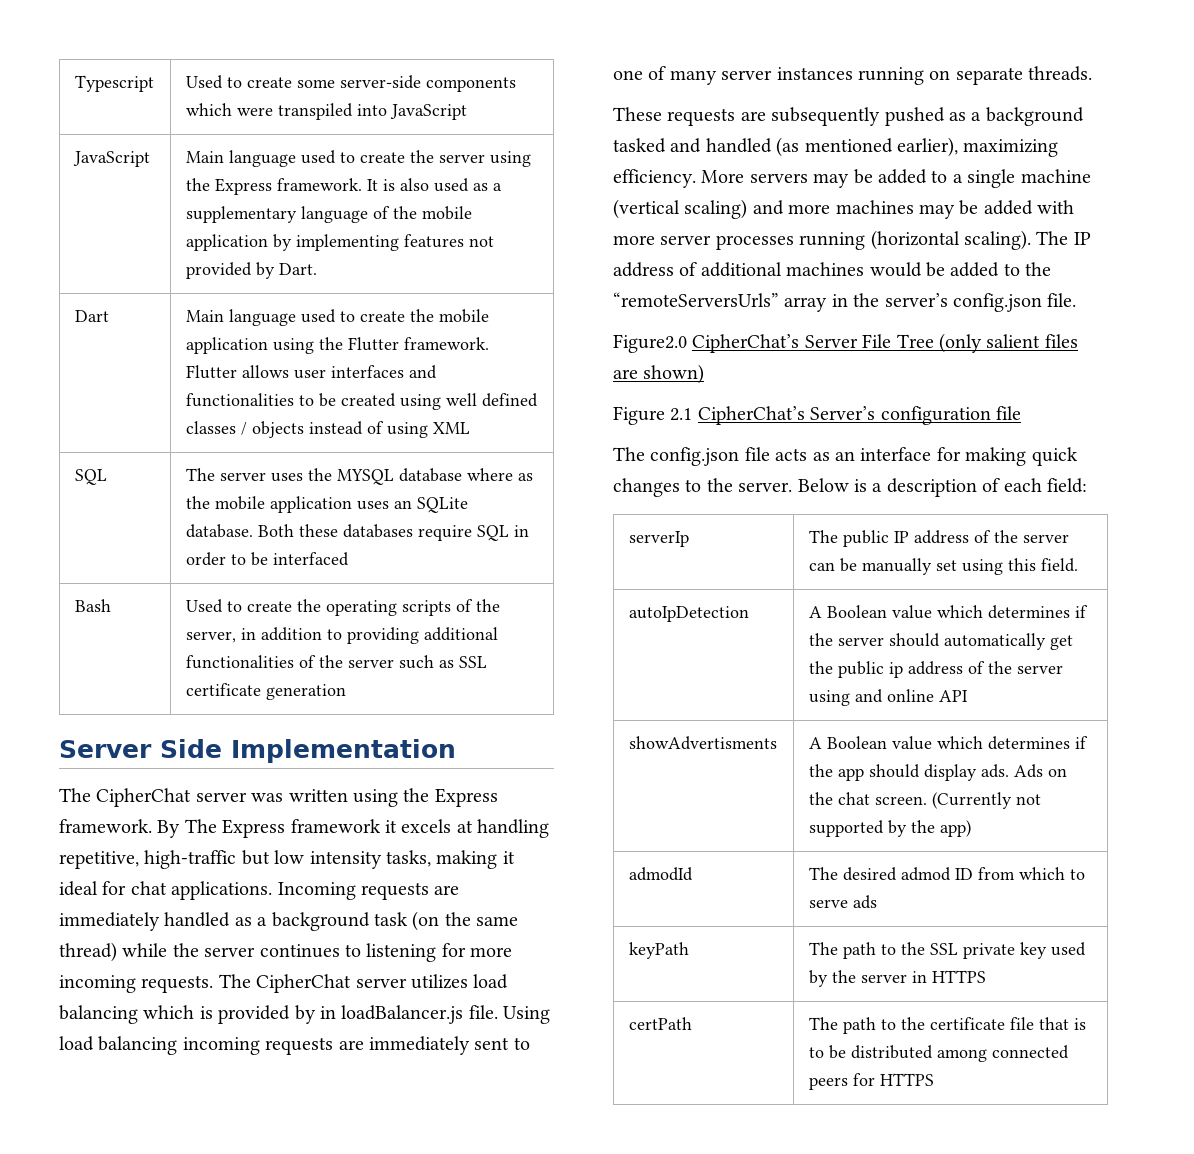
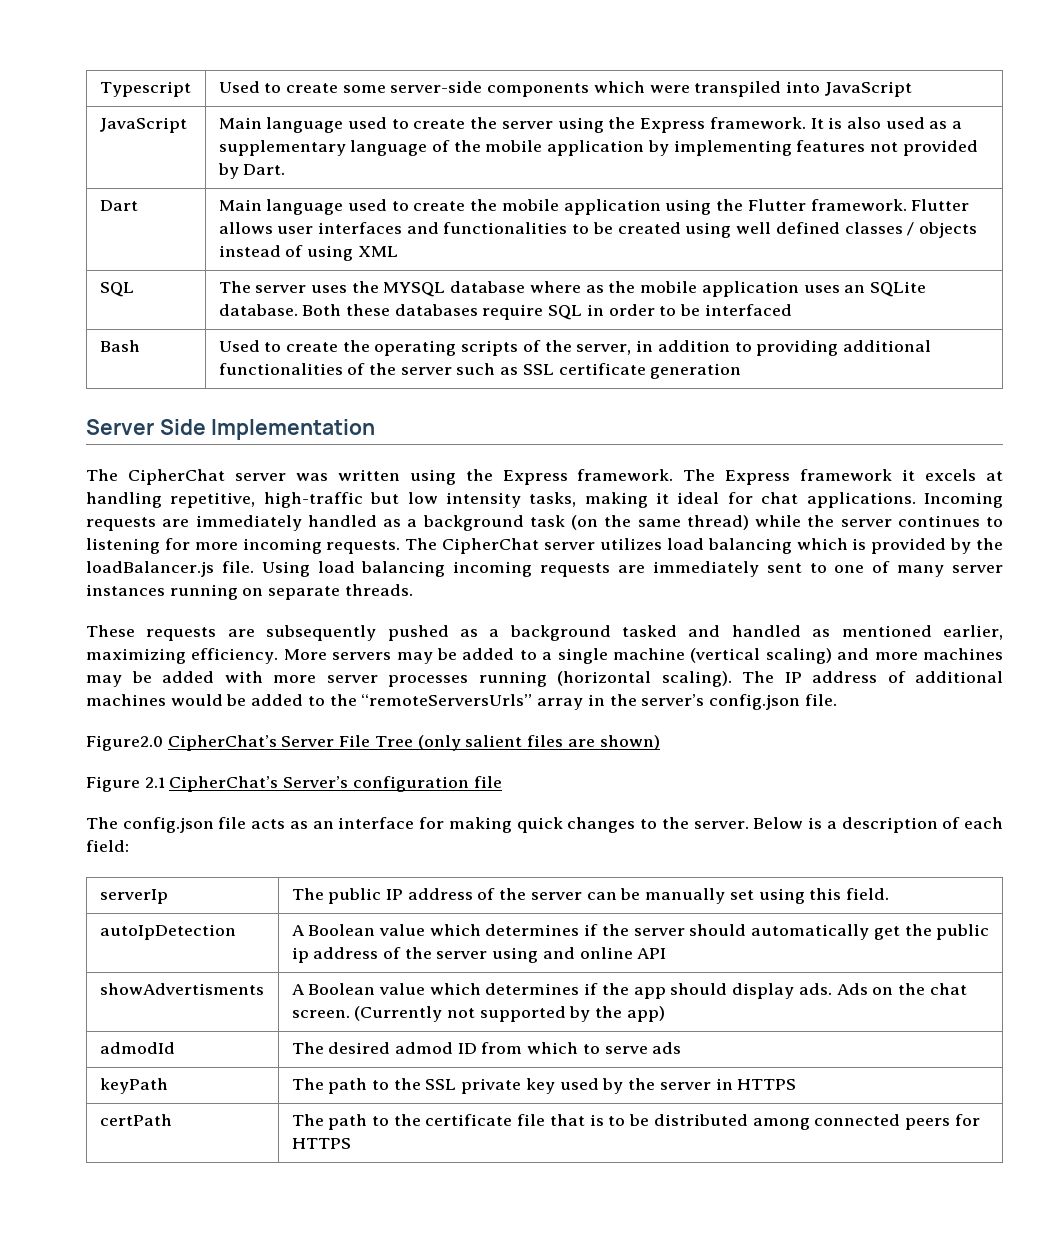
- By The Express framework it excels at handling repetitive, high-traffic but low intensity tasks, making it ideal for chat applications.
+ The Express framework it excels at handling repetitive, high-traffic but low intensity tasks, making it ideal for chat applications.
- The CipherChat server utilizes load balancing which is provided by in loadBalancer.js file.
+ The CipherChat server utilizes load balancing which is provided by the loadBalancer.js file.
- These requests are subsequently pushed as a background tasked and handled (as mentioned earlier), maximizing efficiency.
+ These requests are subsequently pushed as a background tasked and handled as mentioned earlier, maximizing efficiency.

